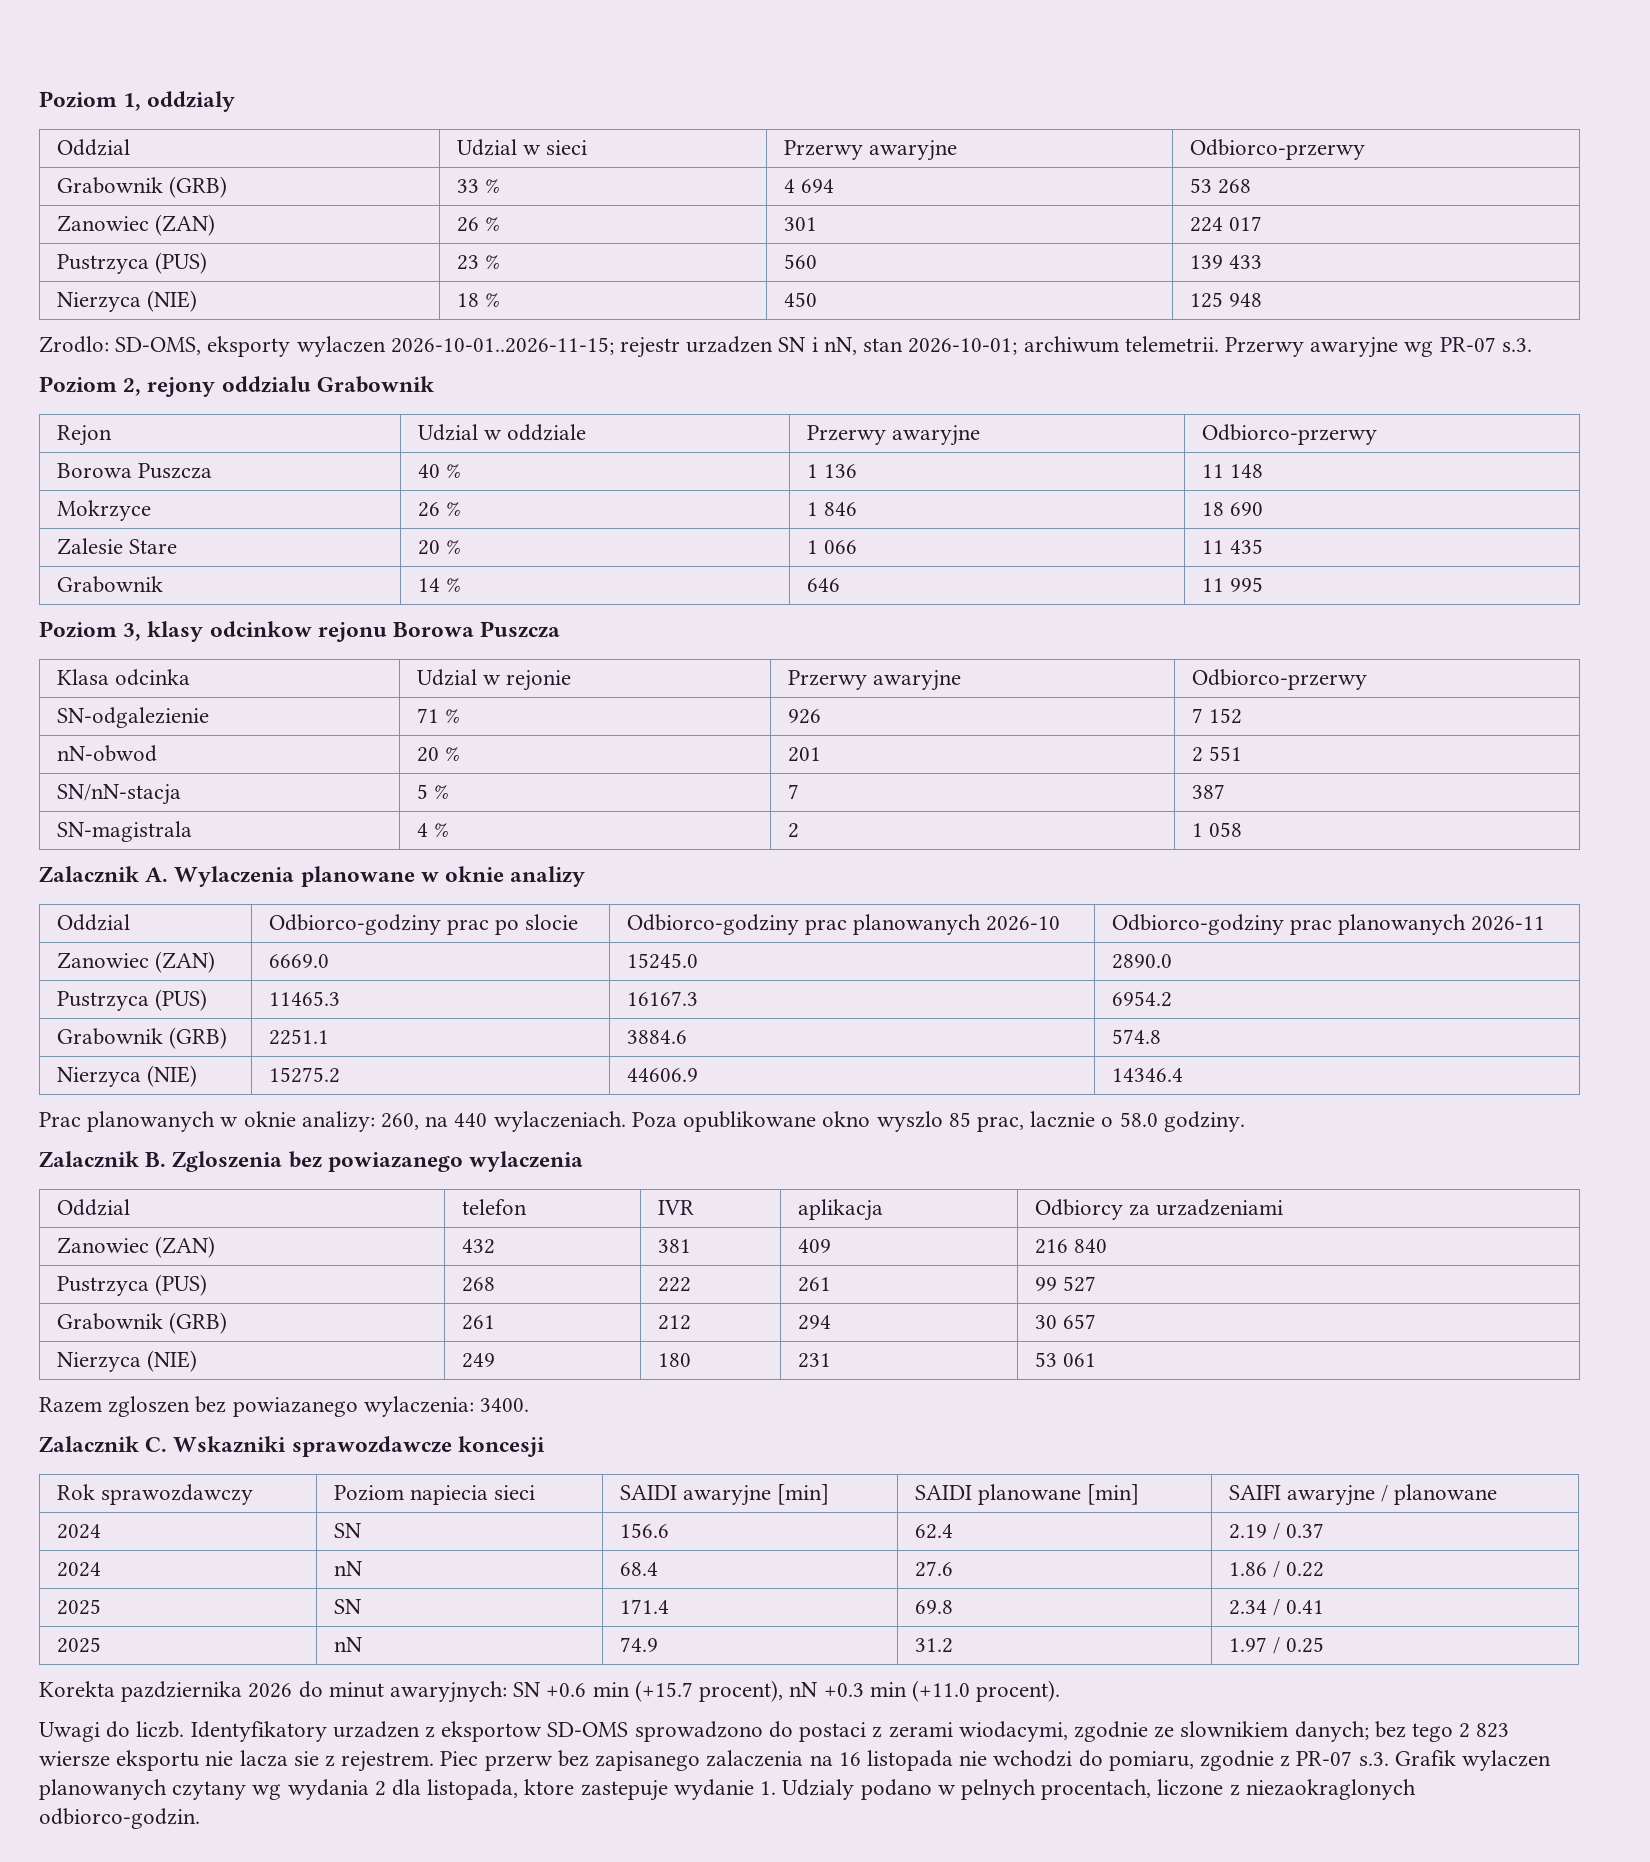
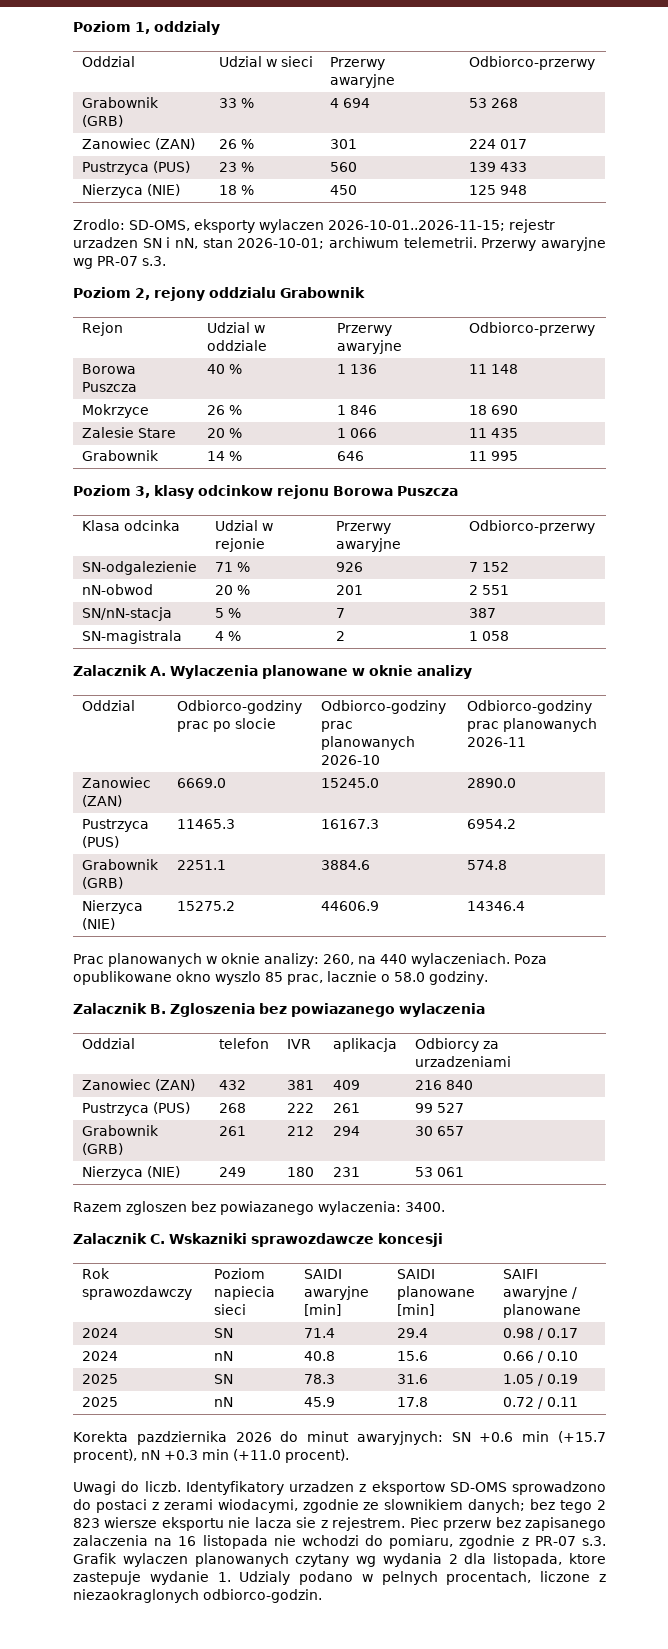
- 2024 | SN | 156.6 | 62.4 | 2.19 / 0.37
- 2024 | nN | 68.4 | 27.6 | 1.86 / 0.22
- 2025 | SN | 171.4 | 69.8 | 2.34 / 0.41
- 2025 | nN | 74.9 | 31.2 | 1.97 / 0.25
+ 2024 | SN | 71.4 | 29.4 | 0.98 / 0.17
+ 2024 | nN | 40.8 | 15.6 | 0.66 / 0.10
+ 2025 | SN | 78.3 | 31.6 | 1.05 / 0.19
+ 2025 | nN | 45.9 | 17.8 | 0.72 / 0.11

